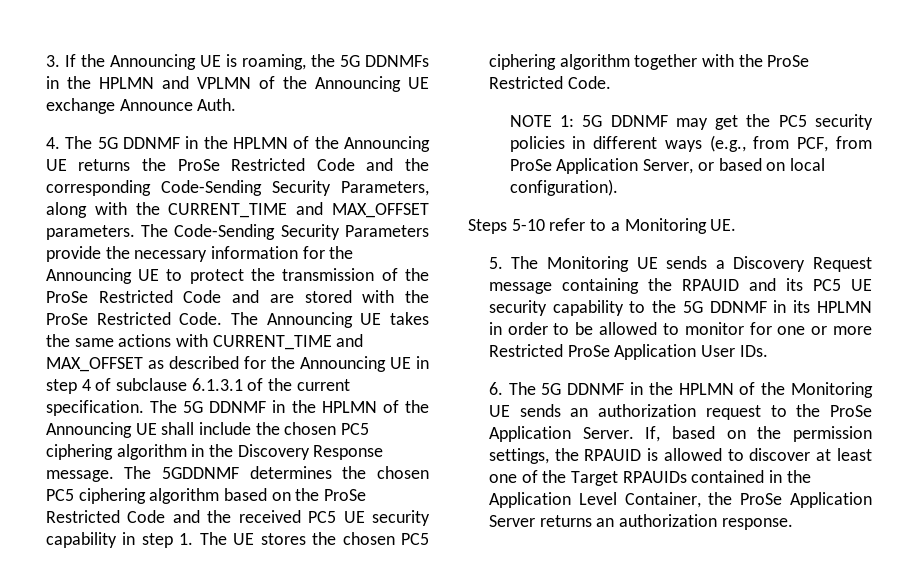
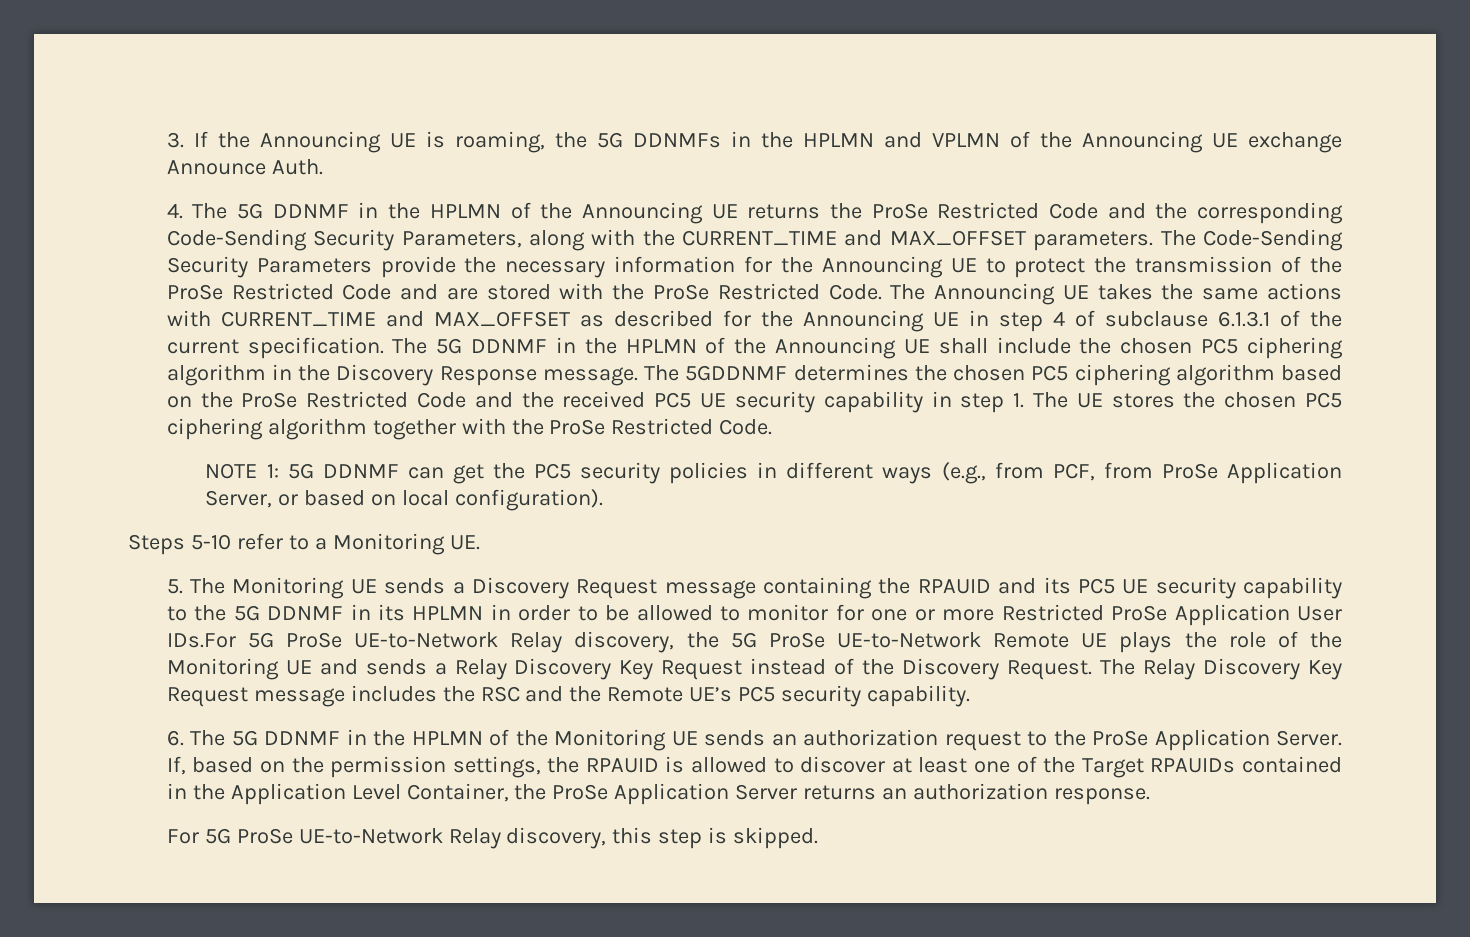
- NOTE 1: 5G DDNMF may get the PC5 security policies in different ways (e.g., from PCF, from ProSe Application Server, or based on local configuration).
+ NOTE 1: 5G DDNMF can get the PC5 security policies in different ways (e.g., from PCF, from ProSe Application Server, or based on local configuration).
- 5. The Monitoring UE sends a Discovery Request message containing the RPAUID and its PC5 UE security capability to the 5G DDNMF in its HPLMN in order to be allowed to monitor for one or more Restricted ProSe Application User IDs.
+ 5. The Monitoring UE sends a Discovery Request message containing the RPAUID and its PC5 UE security capability to the 5G DDNMF in its HPLMN in order to be allowed to monitor for one or more Restricted ProSe Application User IDs.For 5G ProSe UE-to-Network Relay discovery, the 5G ProSe UE-to-Network Remote UE plays the role of the Monitoring UE and sends a Relay Discovery Key Request instead of the Discovery Request. The Relay Discovery Key Request message includes the RSC and the Remote UE’s PC5 security capability.
+ For 5G ProSe UE-to-Network Relay discovery, this step is skipped.

